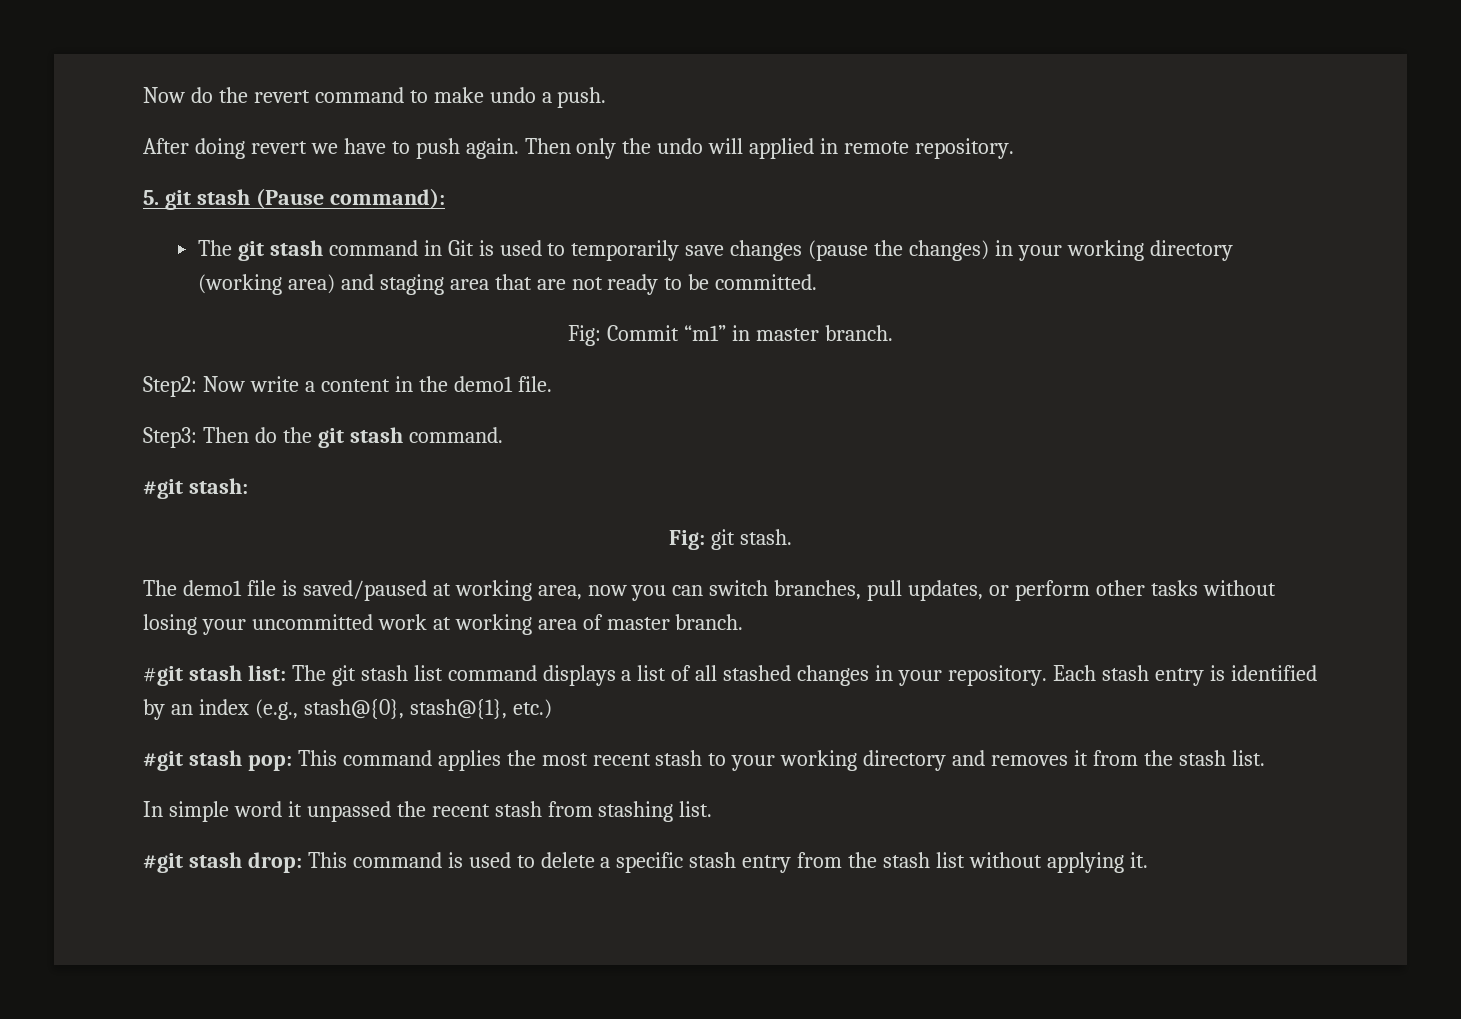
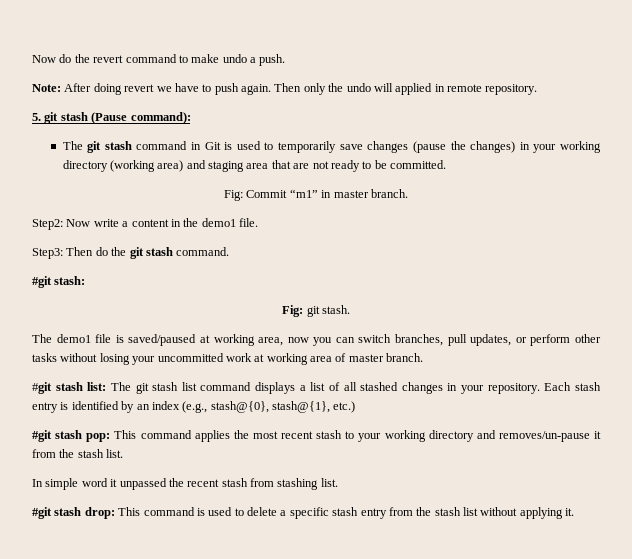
- After doing revert we have to push again.
+ Note: After doing revert we have to push again.
- #git stash pop: This command applies the most recent stash to your working directory and removes it from the stash list.
+ #git stash pop: This command applies the most recent stash to your working directory and removes/un-pause it from the stash list.

